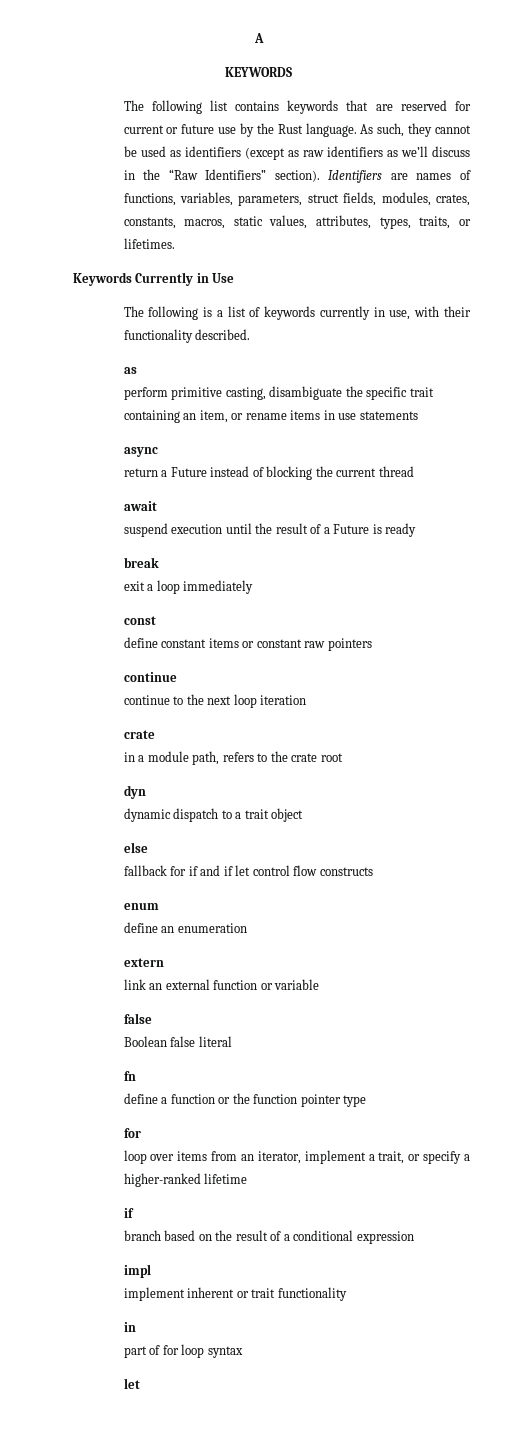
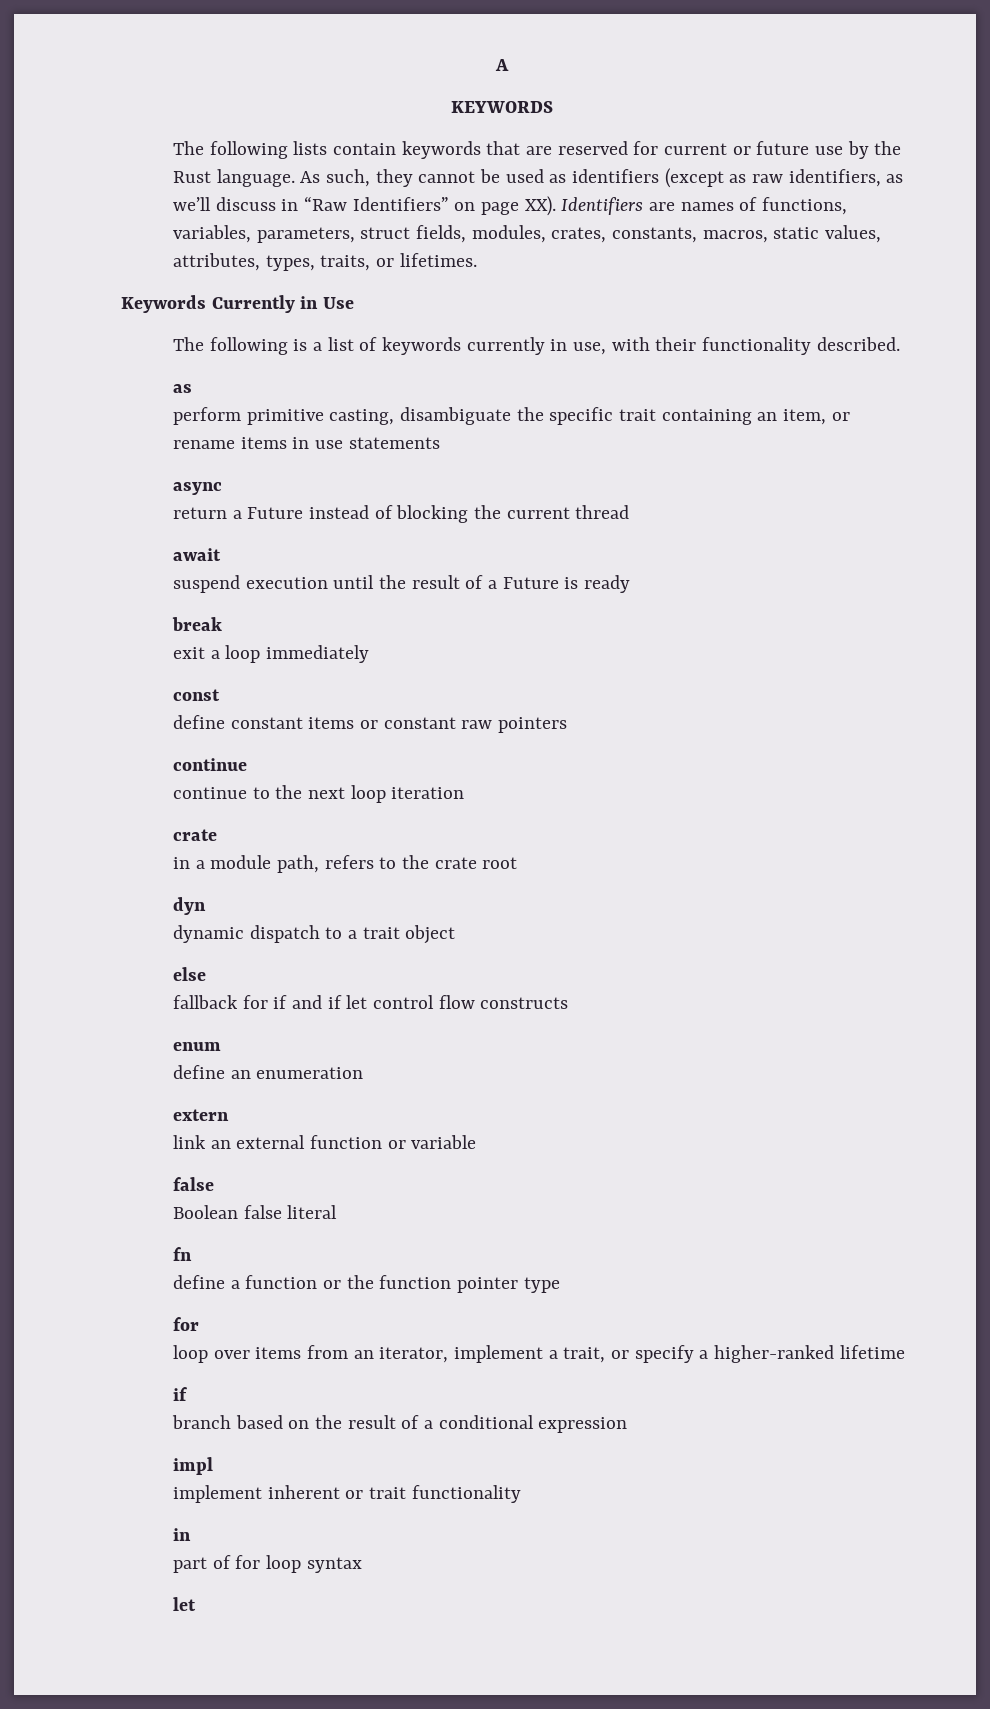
- The following list contains keywords that are reserved for current or future use by the Rust language.
+ The following lists contain keywords that are reserved for current or future use by the Rust language.
- As such, they cannot be used as identifiers (except as raw identifiers as we’ll discuss in the “Raw Identifiers” section). Identifiers are names of functions, variables, parameters, struct fields, modules, crates, constants, macros, static values, attributes, types, traits, or lifetimes.
+ As such, they cannot be used as identifiers (except as raw identifiers, as we’ll discuss in “Raw Identifiers” on page XX). Identifiers are names of functions, variables, parameters, struct fields, modules, crates, constants, macros, static values, attributes, types, traits, or lifetimes.

